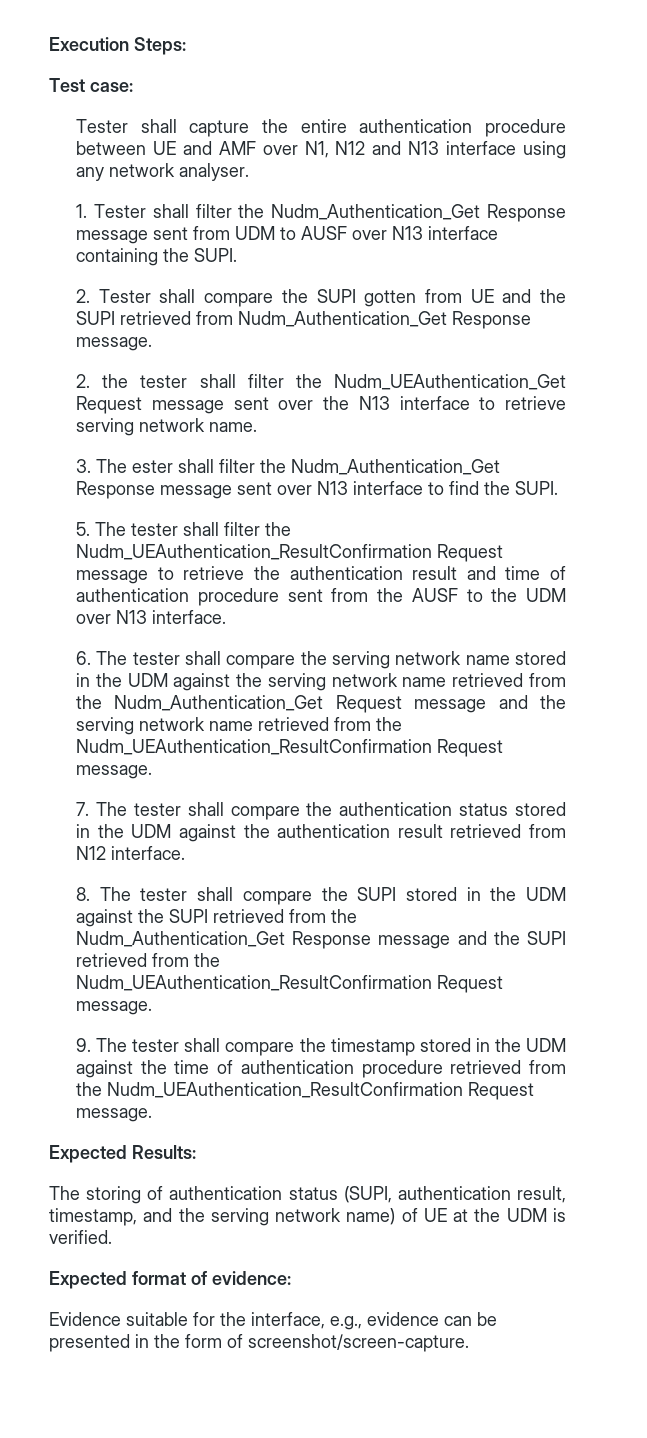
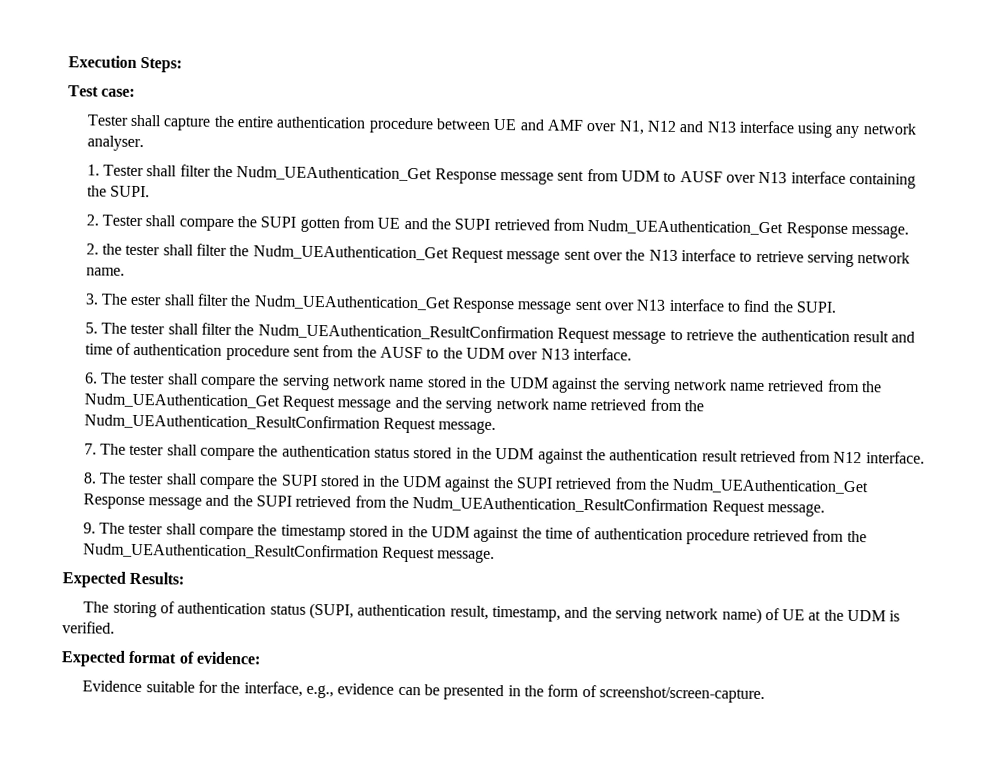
- 1. Tester shall filter the Nudm_Authentication_Get Response message sent from UDM to AUSF over N13 interface containing the SUPI.
+ 1. Tester shall filter the Nudm_UEAuthentication_Get Response message sent from UDM to AUSF over N13 interface containing the SUPI.
- 2. Tester shall compare the SUPI gotten from UE and the SUPI retrieved from Nudm_Authentication_Get Response message.
+ 2. Tester shall compare the SUPI gotten from UE and the SUPI retrieved from Nudm_UEAuthentication_Get Response message.
- 3. The ester shall filter the Nudm_Authentication_Get Response message sent over N13 interface to find the SUPI.
+ 3. The ester shall filter the Nudm_UEAuthentication_Get Response message sent over N13 interface to find the SUPI.
- 6. The tester shall compare the serving network name stored in the UDM against the serving network name retrieved from the Nudm_Authentication_Get Request message and the serving network name retrieved from the Nudm_UEAuthentication_ResultConfirmation Request message.
+ 6. The tester shall compare the serving network name stored in the UDM against the serving network name retrieved from the Nudm_UEAuthentication_Get Request message and the serving network name retrieved from the Nudm_UEAuthentication_ResultConfirmation Request message.
- 8. The tester shall compare the SUPI stored in the UDM against the SUPI retrieved from the Nudm_Authentication_Get Response message and the SUPI retrieved from the Nudm_UEAuthentication_ResultConfirmation Request message.
+ 8. The tester shall compare the SUPI stored in the UDM against the SUPI retrieved from the Nudm_UEAuthentication_Get Response message and the SUPI retrieved from the Nudm_UEAuthentication_ResultConfirmation Request message.

